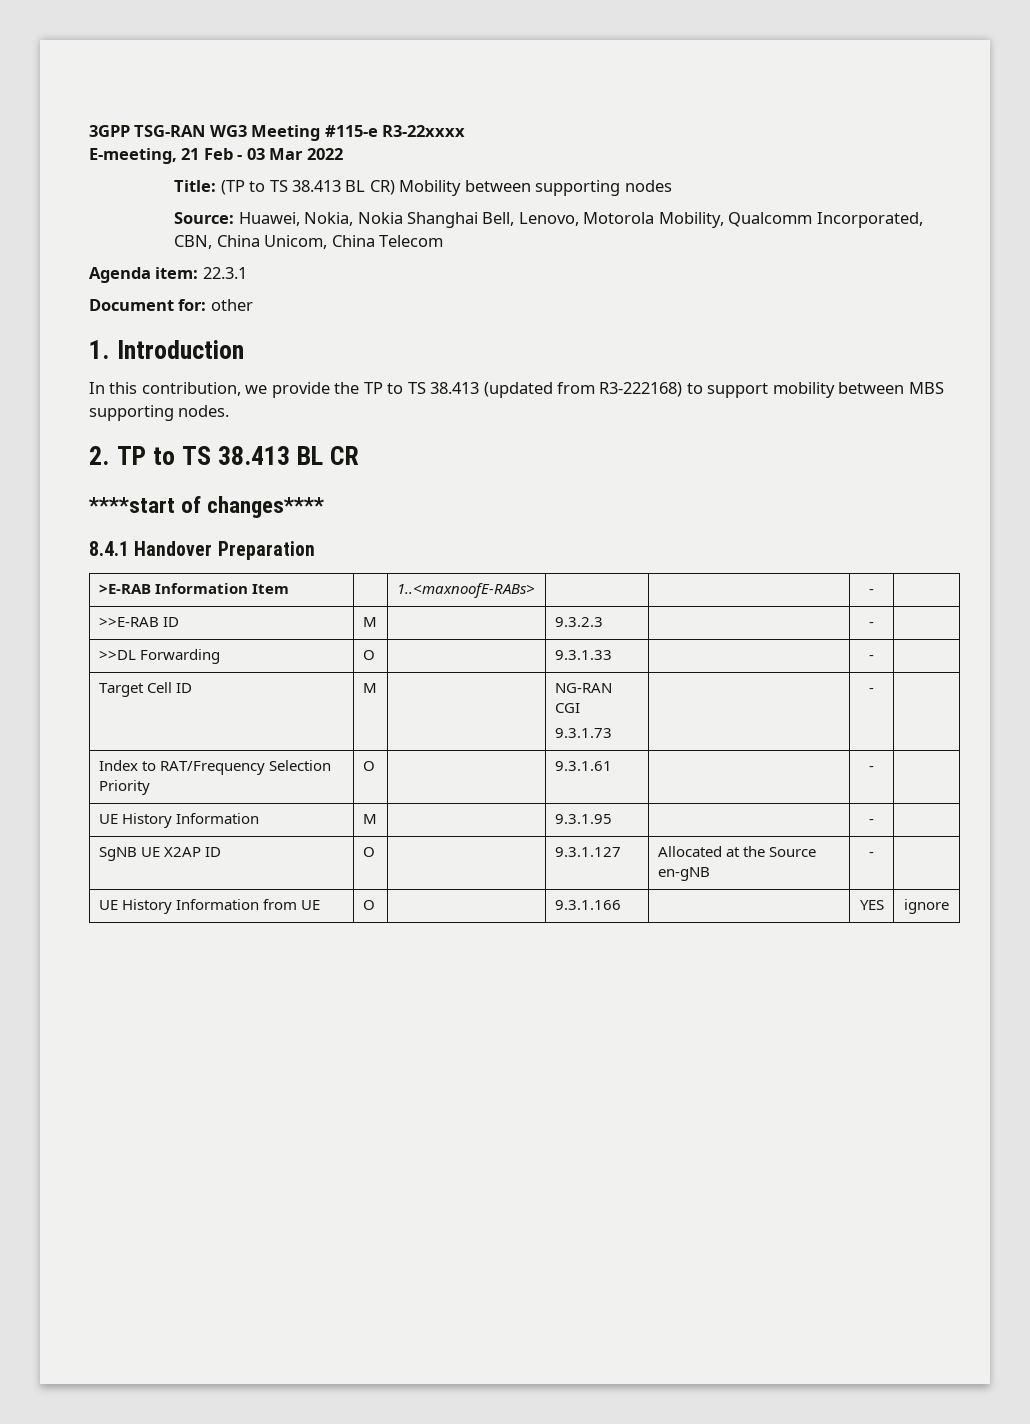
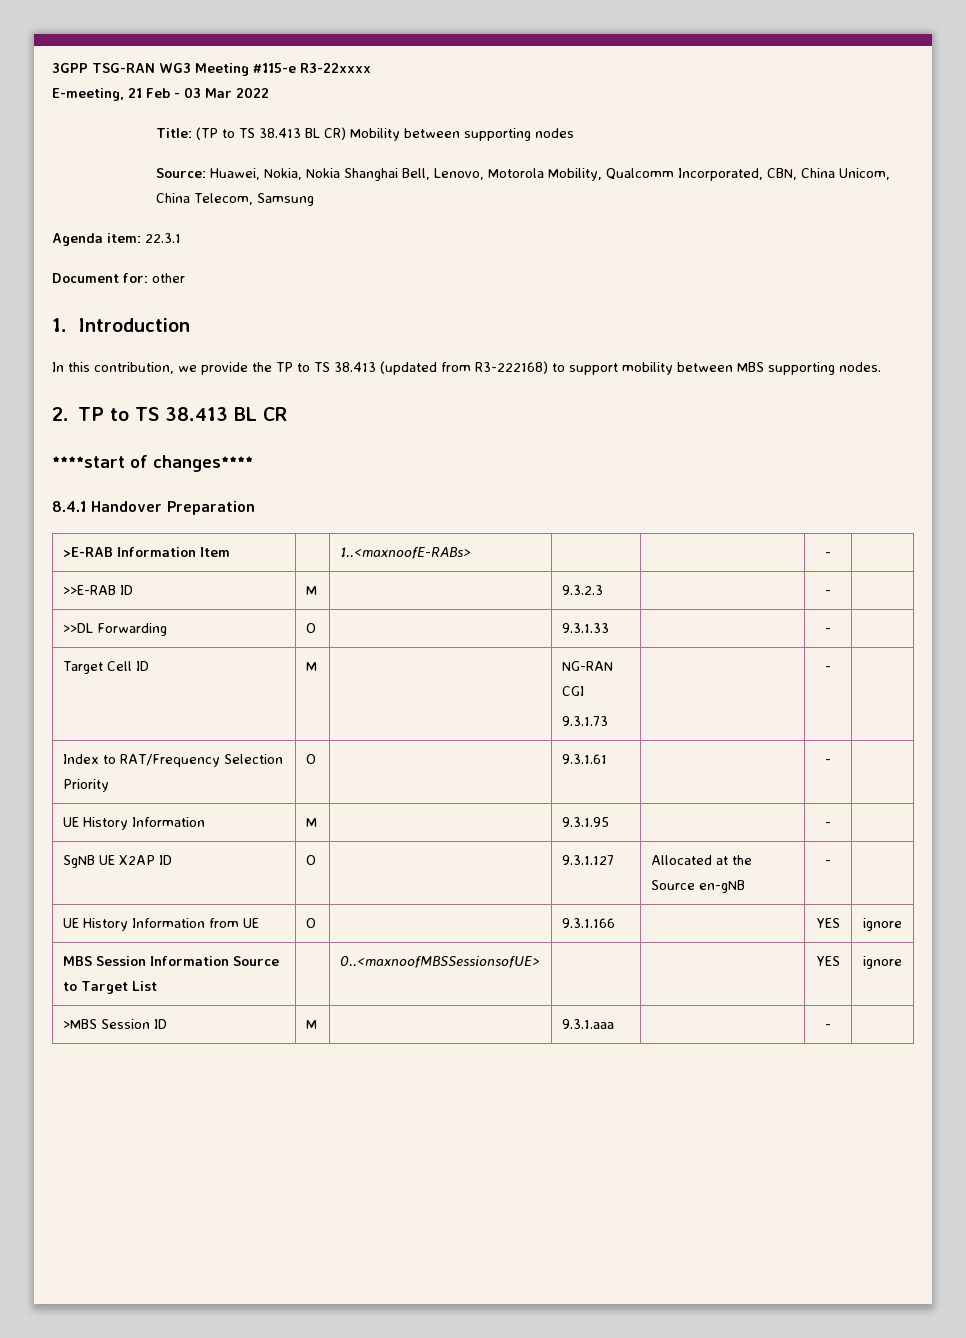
- Source: Huawei, Nokia, Nokia Shanghai Bell, Lenovo, Motorola Mobility, Qualcomm Incorporated, CBN, China Unicom, China Telecom
+ Source: Huawei, Nokia, Nokia Shanghai Bell, Lenovo, Motorola Mobility, Qualcomm Incorporated, CBN, China Unicom, China Telecom, Samsung
+ MBS Session Information Source to Target List | | 0..<maxnoofMBSSessionsofUE> | | | YES | ignore
+ >MBS Session ID | M | | 9.3.1.aaa | | - |

